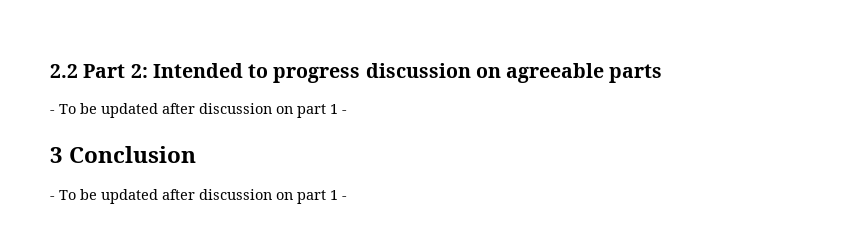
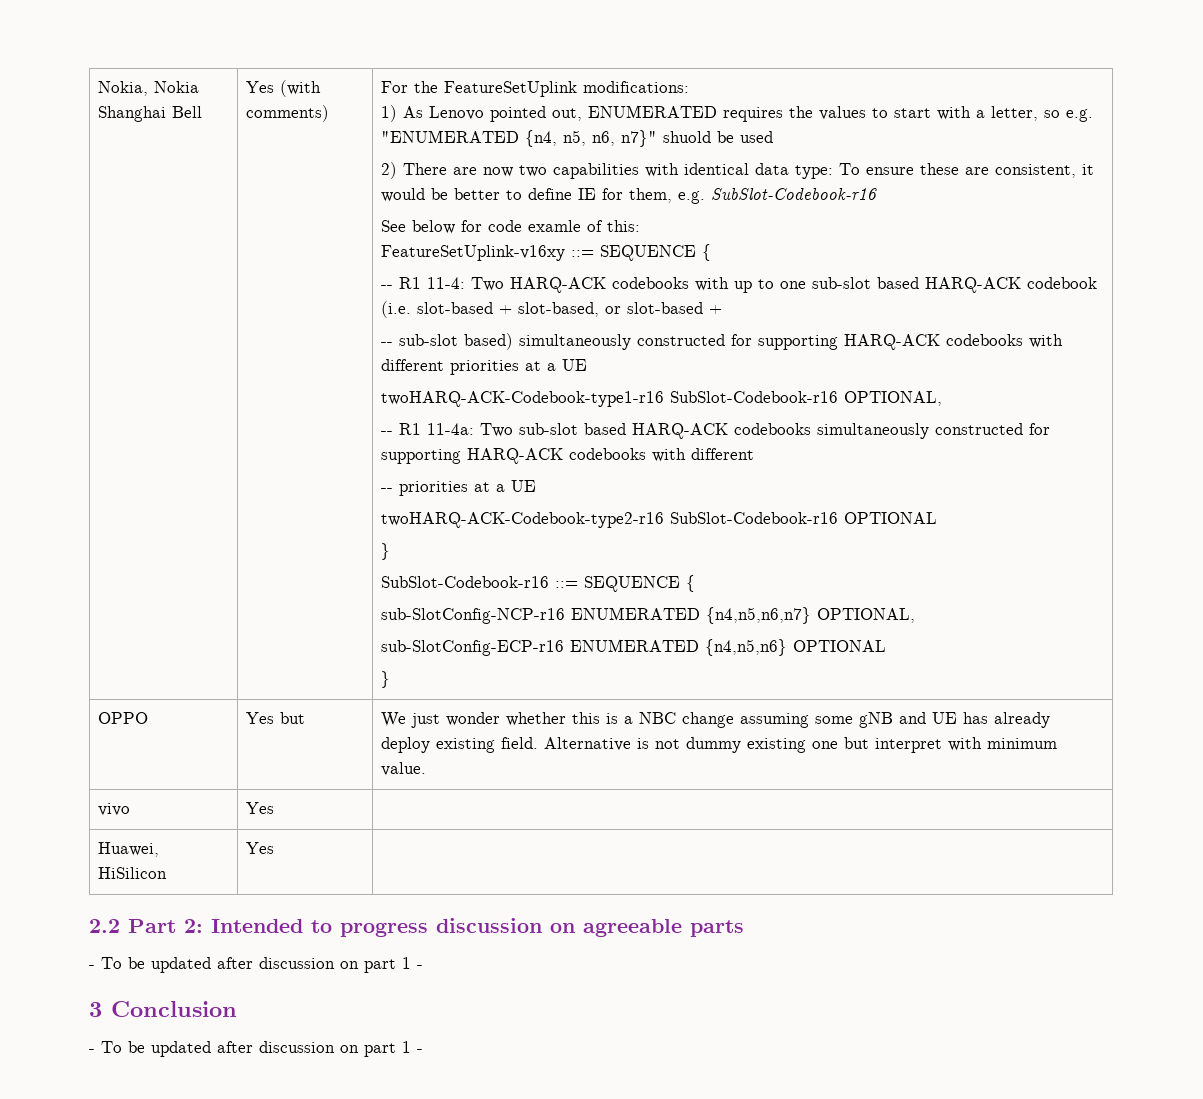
+ Nokia, Nokia Shanghai Bell | Yes (with comments) | For the FeatureSetUplink modifications:
+ 1) As Lenovo pointed out, ENUMERATED requires the values to start with a letter, so e.g. "ENUMERATED {n4, n5, n6, n7}" shuold be used
+ 2) There are now two capabilities with identical data type: To ensure these are consistent, it would be better to define IE for them, e.g. SubSlot-Codebook-r16
+ See below for code examle of this:
+ FeatureSetUplink-v16xy ::= SEQUENCE {
+ -- R1 11-4: Two HARQ-ACK codebooks with up to one sub-slot based HARQ-ACK codebook (i.e. slot-based + slot-based, or slot-based +
+ -- sub-slot based) simultaneously constructed for supporting HARQ-ACK codebooks with different priorities at a UE
+ twoHARQ-ACK-Codebook-type1-r16 SubSlot-Codebook-r16 OPTIONAL,
+ -- R1 11-4a: Two sub-slot based HARQ-ACK codebooks simultaneously constructed for supporting HARQ-ACK codebooks with different
+ -- priorities at a UE
+ twoHARQ-ACK-Codebook-type2-r16 SubSlot-Codebook-r16 OPTIONAL
+ }
+ SubSlot-Codebook-r16 ::= SEQUENCE {
+ sub-SlotConfig-NCP-r16 ENUMERATED {n4,n5,n6,n7} OPTIONAL,
+ sub-SlotConfig-ECP-r16 ENUMERATED {n4,n5,n6} OPTIONAL
+ }
+ OPPO | Yes but | We just wonder whether this is a NBC change assuming some gNB and UE has already deploy existing field. Alternative is not dummy existing one but interpret with minimum value.
+ vivo | Yes |
+ Huawei, HiSilicon | Yes |

